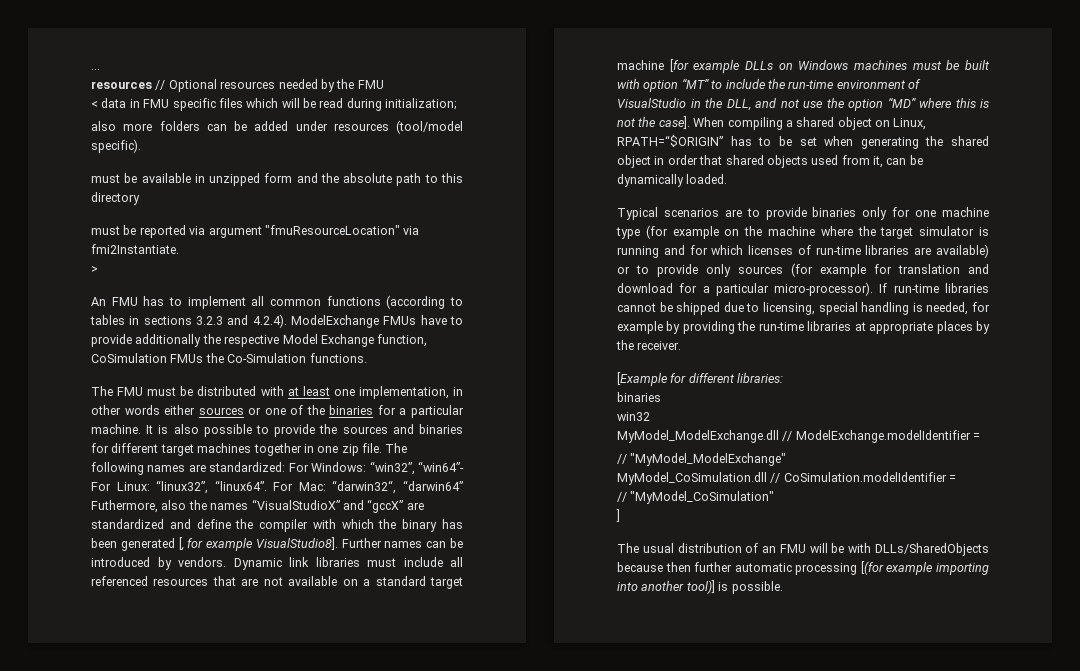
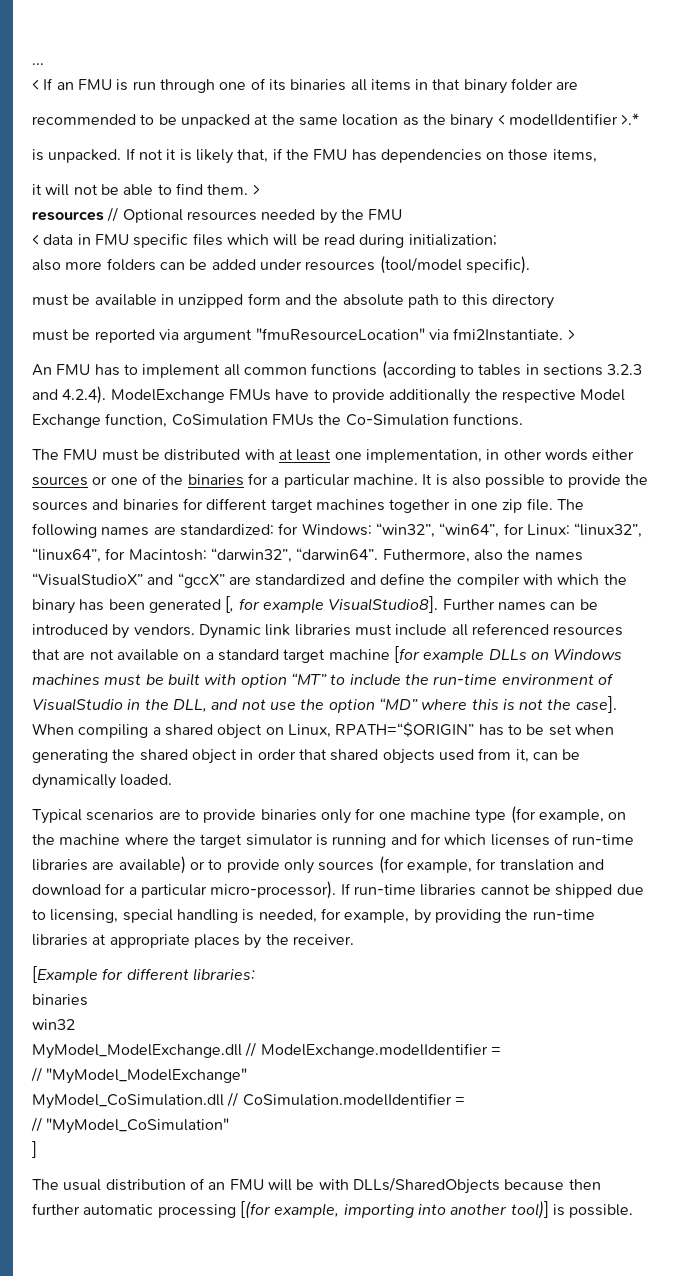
+ < If an FMU is run through one of its binaries all items in that binary folder are
+ recommended to be unpacked at the same location as the binary < modelIdentifier >.*
+ is unpacked. If not it is likely that, if the FMU has dependencies on those items,
+ it will not be able to find them. >
- must be reported via argument ″fmuResourceLocation″ via fmi2Instantiate.
- >
+ must be reported via argument ″fmuResourceLocation″ via fmi2Instantiate. >
- The following names are standardized: For Windows: “win32”, “win64”- For Linux: “linux32”, “linux64”. For Mac: “darwin32“, “darwin64” Futhermore, also the names “VisualStudioX” and “gccX” are standardized and define the compiler with which the binary has been generated [, for example VisualStudio8].
+ The following names are standardized: for Windows: “win32”, “win64”, for Linux: “linux32”, “linux64”, for Macintosh: “darwin32”, “darwin64”. Futhermore, also the names “VisualStudioX” and “gccX” are standardized and define the compiler with which the binary has been generated [, for example VisualStudio8].
- Typical scenarios are to provide binaries only for one machine type (for example on the machine where the target simulator is running and for which licenses of run-time libraries are available) or to provide only sources (for example for translation and download for a particular micro-processor).
+ Typical scenarios are to provide binaries only for one machine type (for example, on the machine where the target simulator is running and for which licenses of run-time libraries are available) or to provide only sources (for example, for translation and download for a particular micro-processor).
- If run-time libraries cannot be shipped due to licensing, special handling is needed, for example by providing the run-time libraries at appropriate places by the receiver.
+ If run-time libraries cannot be shipped due to licensing, special handling is needed, for example, by providing the run-time libraries at appropriate places by the receiver.
- The usual distribution of an FMU will be with DLLs/SharedObjects because then further automatic processing [(for example importing into another tool)] is possible.
+ The usual distribution of an FMU will be with DLLs/SharedObjects because then further automatic processing [(for example, importing into another tool)] is possible.

